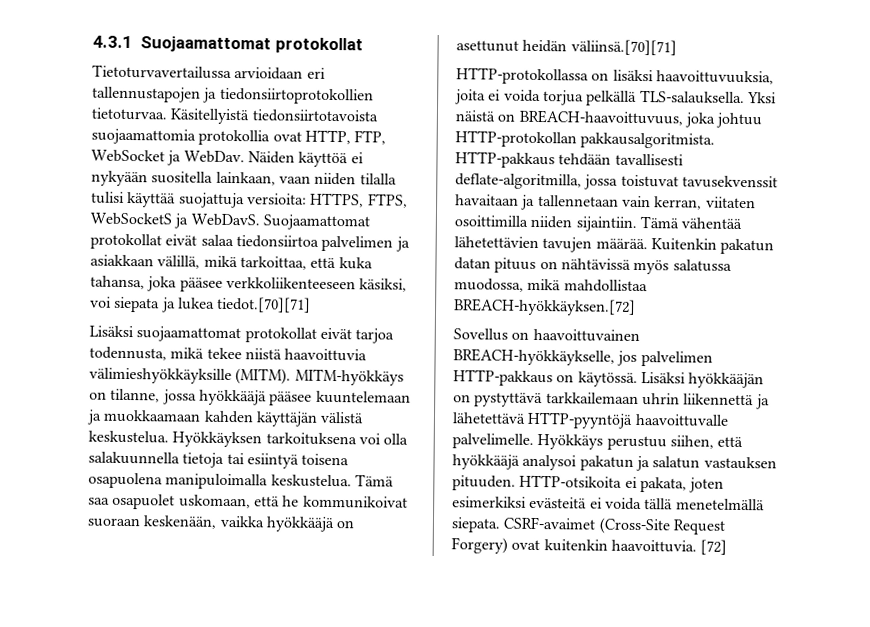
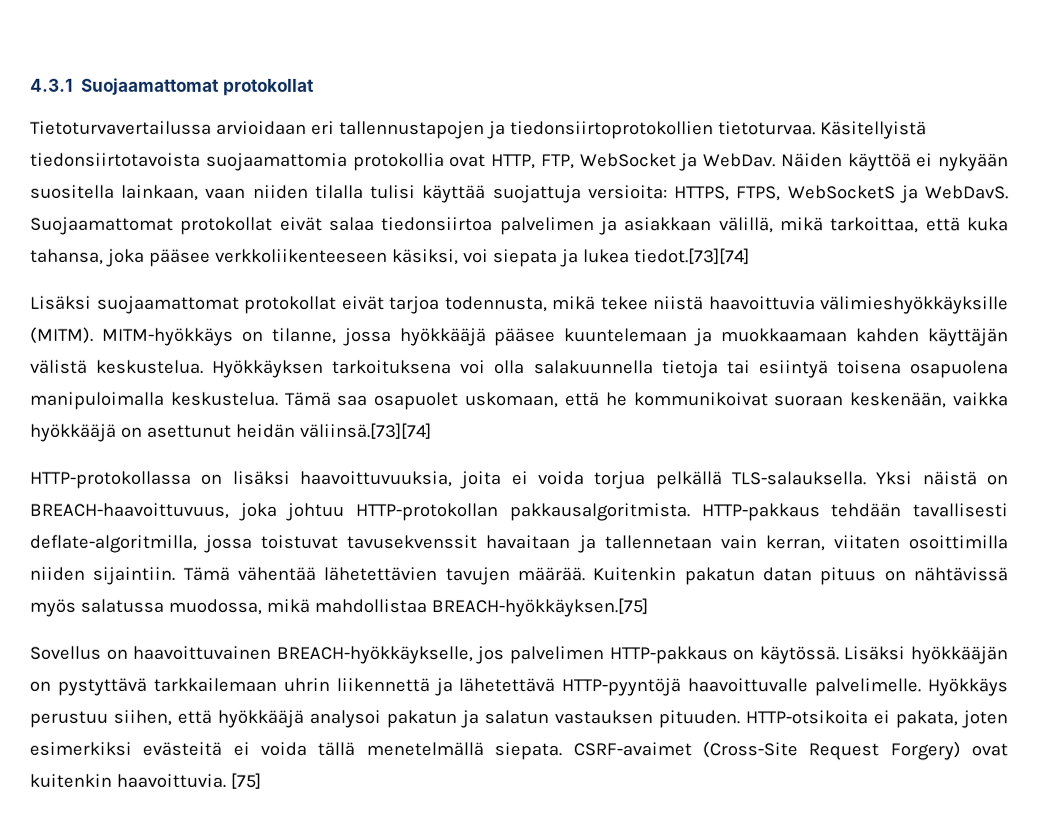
- Suojaamattomat protokollat eivät salaa tiedonsiirtoa palvelimen ja asiakkaan välillä, mikä tarkoittaa, että kuka tahansa, joka pääsee verkkoliikenteeseen käsiksi, voi siepata ja lukea tiedot.[70][71]
+ Suojaamattomat protokollat eivät salaa tiedonsiirtoa palvelimen ja asiakkaan välillä, mikä tarkoittaa, että kuka tahansa, joka pääsee verkkoliikenteeseen käsiksi, voi siepata ja lukea tiedot.[73][74]
- Tämä saa osapuolet uskomaan, että he kommunikoivat suoraan keskenään, vaikka hyökkääjä on asettunut heidän väliinsä.[70][71]
+ Tämä saa osapuolet uskomaan, että he kommunikoivat suoraan keskenään, vaikka hyökkääjä on asettunut heidän väliinsä.[73][74]
- Kuitenkin pakatun datan pituus on nähtävissä myös salatussa muodossa, mikä mahdollistaa BREACH-hyökkäyksen.[72]
+ Kuitenkin pakatun datan pituus on nähtävissä myös salatussa muodossa, mikä mahdollistaa BREACH-hyökkäyksen.[75]
- [72]
+ [75]

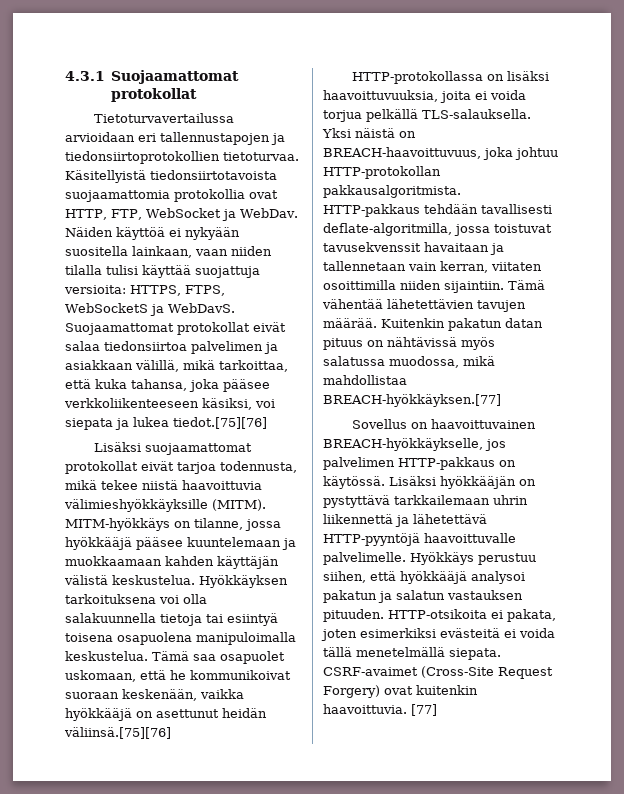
- Suojaamattomat protokollat eivät salaa tiedonsiirtoa palvelimen ja asiakkaan välillä, mikä tarkoittaa, että kuka tahansa, joka pääsee verkkoliikenteeseen käsiksi, voi siepata ja lukea tiedot.[73][74]
+ Suojaamattomat protokollat eivät salaa tiedonsiirtoa palvelimen ja asiakkaan välillä, mikä tarkoittaa, että kuka tahansa, joka pääsee verkkoliikenteeseen käsiksi, voi siepata ja lukea tiedot.[75][76]
- Tämä saa osapuolet uskomaan, että he kommunikoivat suoraan keskenään, vaikka hyökkääjä on asettunut heidän väliinsä.[73][74]
+ Tämä saa osapuolet uskomaan, että he kommunikoivat suoraan keskenään, vaikka hyökkääjä on asettunut heidän väliinsä.[75][76]
- Kuitenkin pakatun datan pituus on nähtävissä myös salatussa muodossa, mikä mahdollistaa BREACH-hyökkäyksen.[75]
+ Kuitenkin pakatun datan pituus on nähtävissä myös salatussa muodossa, mikä mahdollistaa BREACH-hyökkäyksen.[77]
- [75]
+ [77]

